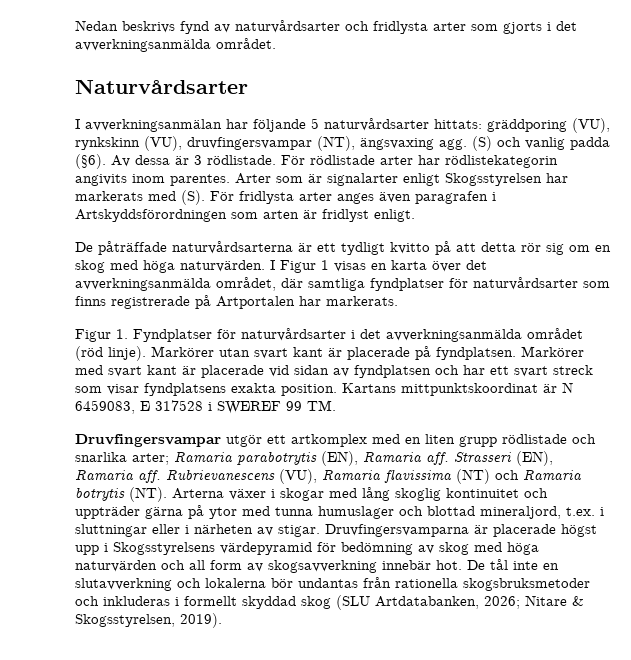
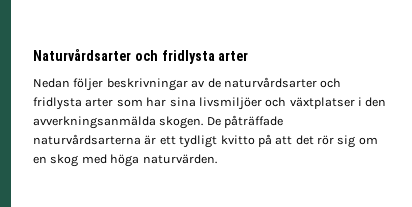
- Nedan beskrivs fynd av naturvårdsarter och fridlysta arter som gjorts i det avverkningsanmälda området.
- Naturvårdsarter
- I avverkningsanmälan har följande 5 naturvårdsarter hittats: gräddporing (VU), rynkskinn (VU), druvfingersvampar (NT), ängsvaxing agg. (S) och vanlig padda (§6). Av dessa är 3 rödlistade. För rödlistade arter har rödlistekategorin angivits inom parentes. Arter som är signalarter enligt Skogsstyrelsen har markerats med (S). För fridlysta arter anges även paragrafen i Artskyddsförordningen som arten är fridlyst enligt.
- De påträffade naturvårdsarterna är ett tydligt kvitto på att detta rör sig om en skog med höga naturvärden. I Figur 1 visas en karta över det avverkningsanmälda området, där samtliga fyndplatser för naturvårdsarter som finns registrerade på Artportalen har markerats.
- Figur 1. Fyndplatser för naturvårdsarter i det avverkningsanmälda området (röd linje). Markörer utan svart kant är placerade på fyndplatsen. Markörer med svart kant är placerade vid sidan av fyndplatsen och har ett svart streck som visar fyndplatsens exakta position. Kartans mittpunktskoordinat är N 6459083, E 317528 i SWEREF 99 TM.
- Druvfingersvampar utgör ett artkomplex med en liten grupp rödlistade och snarlika arter; Ramaria parabotrytis (EN), Ramaria aff. Strasseri (EN), Ramaria aff. Rubrievanescens (VU), Ramaria flavissima (NT) och Ramaria botrytis (NT). Arterna växer i skogar med lång skoglig kontinuitet och uppträder gärna på ytor med tunna humuslager och blottad mineraljord, t.ex. i sluttningar eller i närheten av stigar. Druvfingersvamparna är placerade högst upp i Skogsstyrelsens värdepyramid för bedömning av skog med höga naturvärden och all form av skogsavverkning innebär hot. De tål inte en slutavverkning och lokalerna bör undantas från rationella skogsbruksmetoder och inkluderas i formellt skyddad skog (SLU Artdatabanken, 2026; Nitare & Skogsstyrelsen, 2019).
+ Naturvårdsarter och fridlysta arter
+ Nedan följer beskrivningar av de naturvårdsarter och fridlysta arter som har sina livsmiljöer och växtplatser i den avverkningsanmälda skogen. De påträffade naturvårdsarterna är ett tydligt kvitto på att det rör sig om en skog med höga naturvärden.

